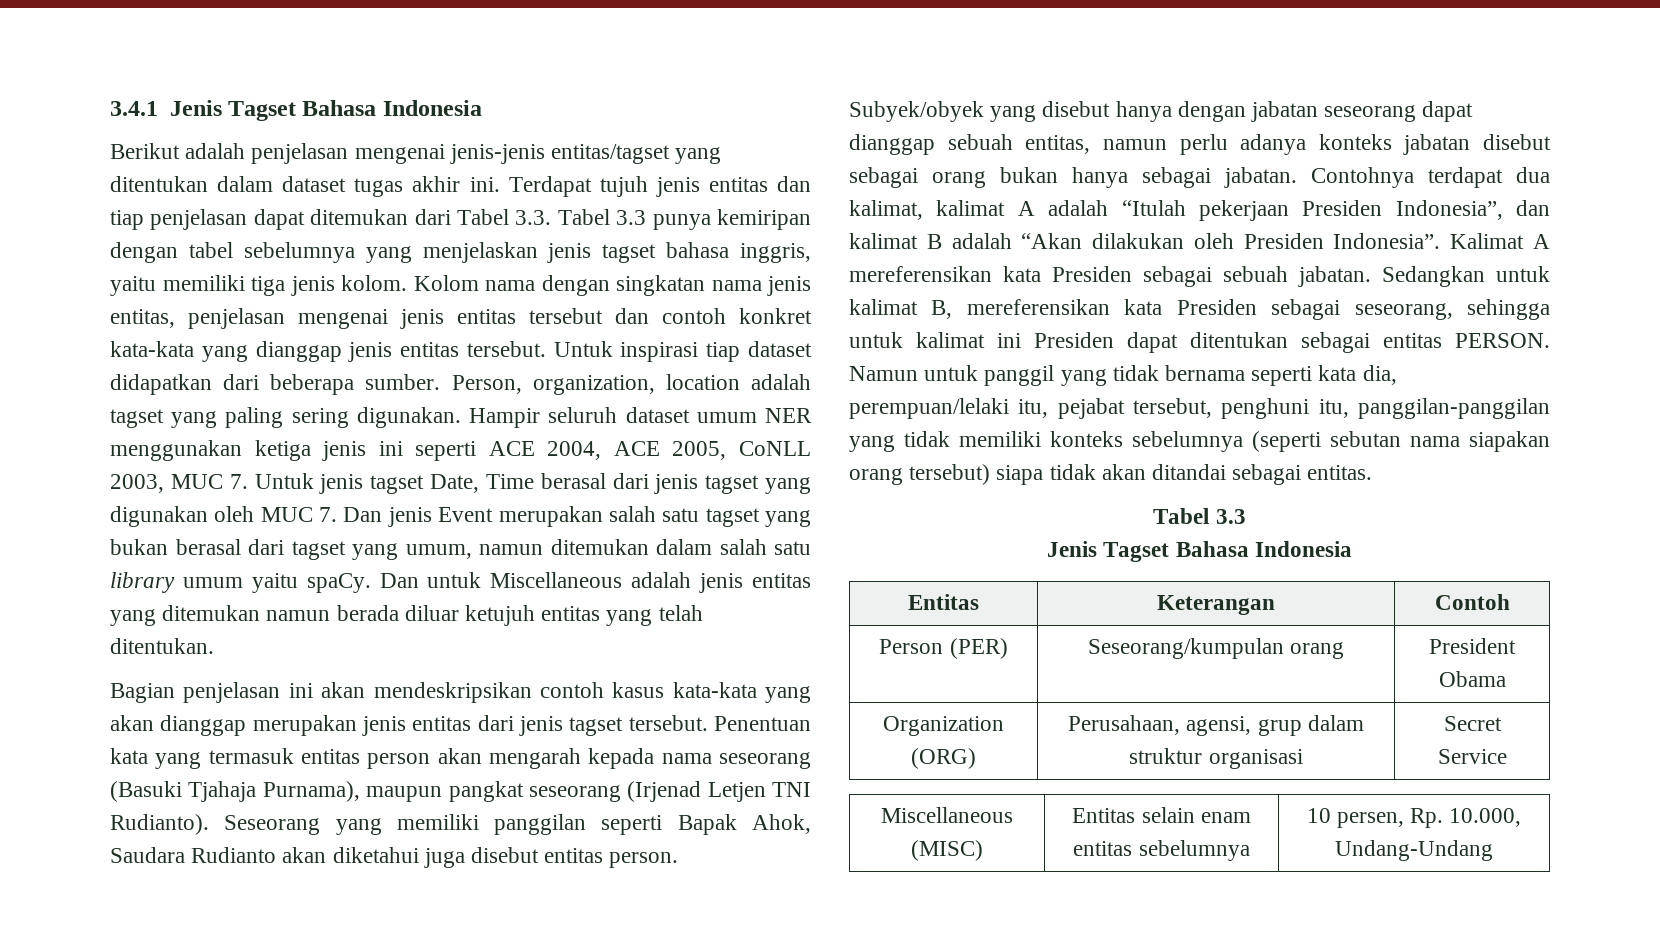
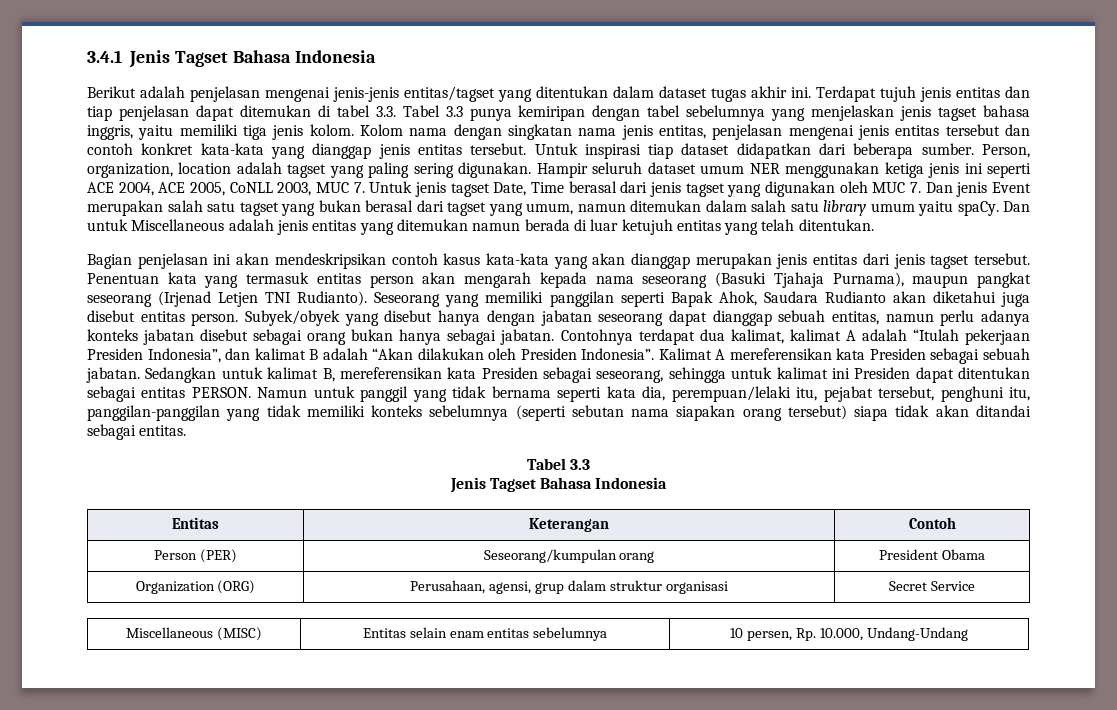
- Terdapat tujuh jenis entitas dan tiap penjelasan dapat ditemukan dari Tabel 3.3. Tabel 3.3 punya kemiripan dengan tabel sebelumnya yang menjelaskan jenis tagset bahasa inggris, yaitu memiliki tiga jenis kolom.
+ Terdapat tujuh jenis entitas dan tiap penjelasan dapat ditemukan di tabel 3.3. Tabel 3.3 punya kemiripan dengan tabel sebelumnya yang menjelaskan jenis tagset bahasa inggris, yaitu memiliki tiga jenis kolom.
- Dan untuk Miscellaneous adalah jenis entitas yang ditemukan namun berada diluar ketujuh entitas yang telah ditentukan.
+ Dan untuk Miscellaneous adalah jenis entitas yang ditemukan namun berada di luar ketujuh entitas yang telah ditentukan.

